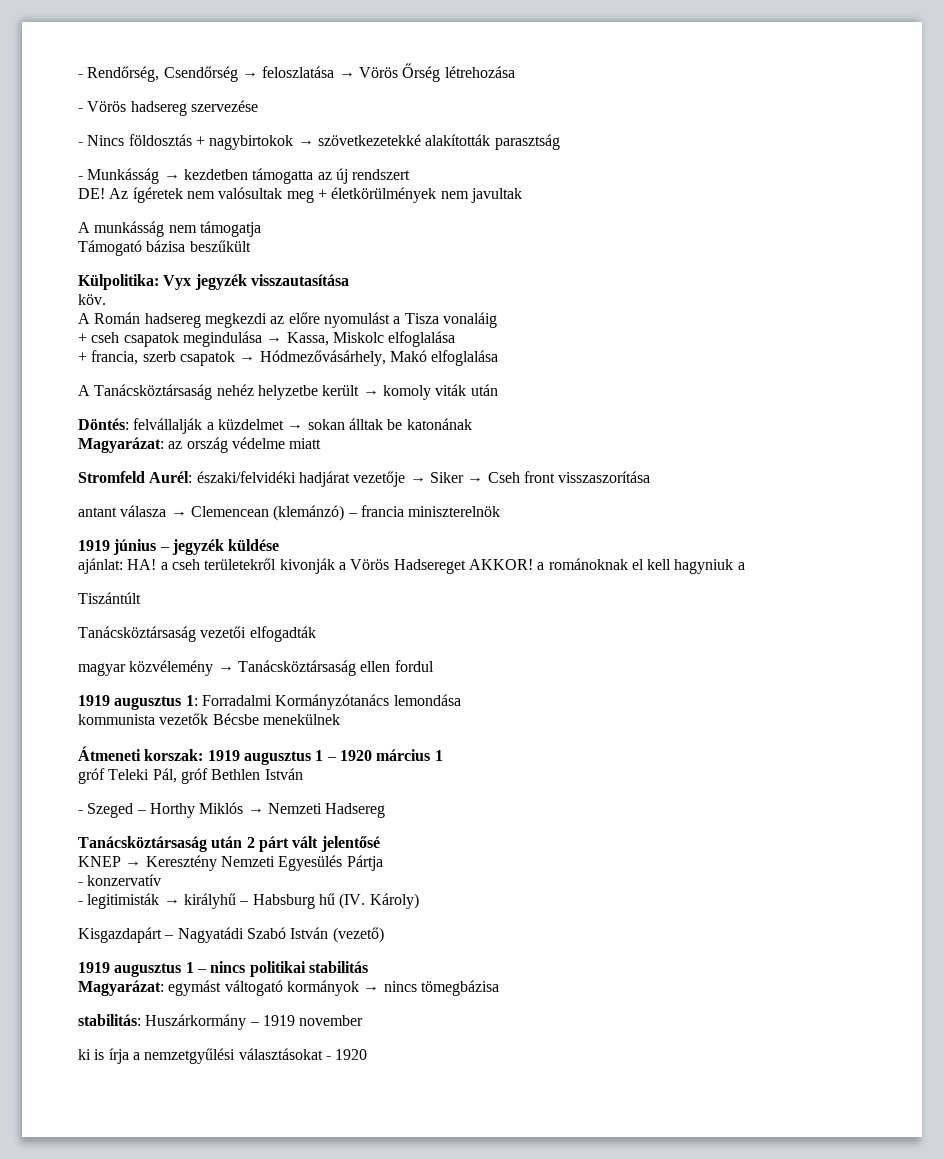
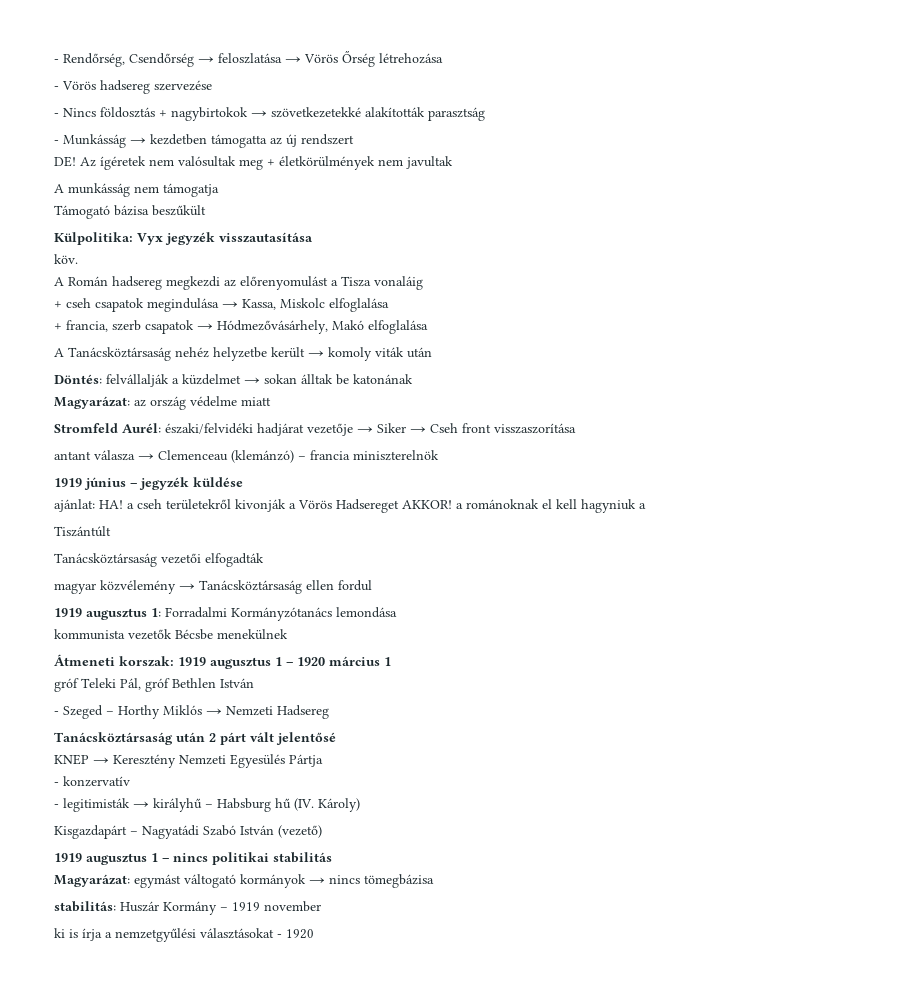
- A Román hadsereg megkezdi az előre nyomulást a Tisza vonaláig
+ A Román hadsereg megkezdi az előrenyomulást a Tisza vonaláig
- antant válasza → Clemencean (klemánzó) – francia miniszterelnök
+ antant válasza → Clemenceau (klemánzó) – francia miniszterelnök
- stabilitás: Huszárkormány – 1919 november
+ stabilitás: Huszár Kormány – 1919 november

